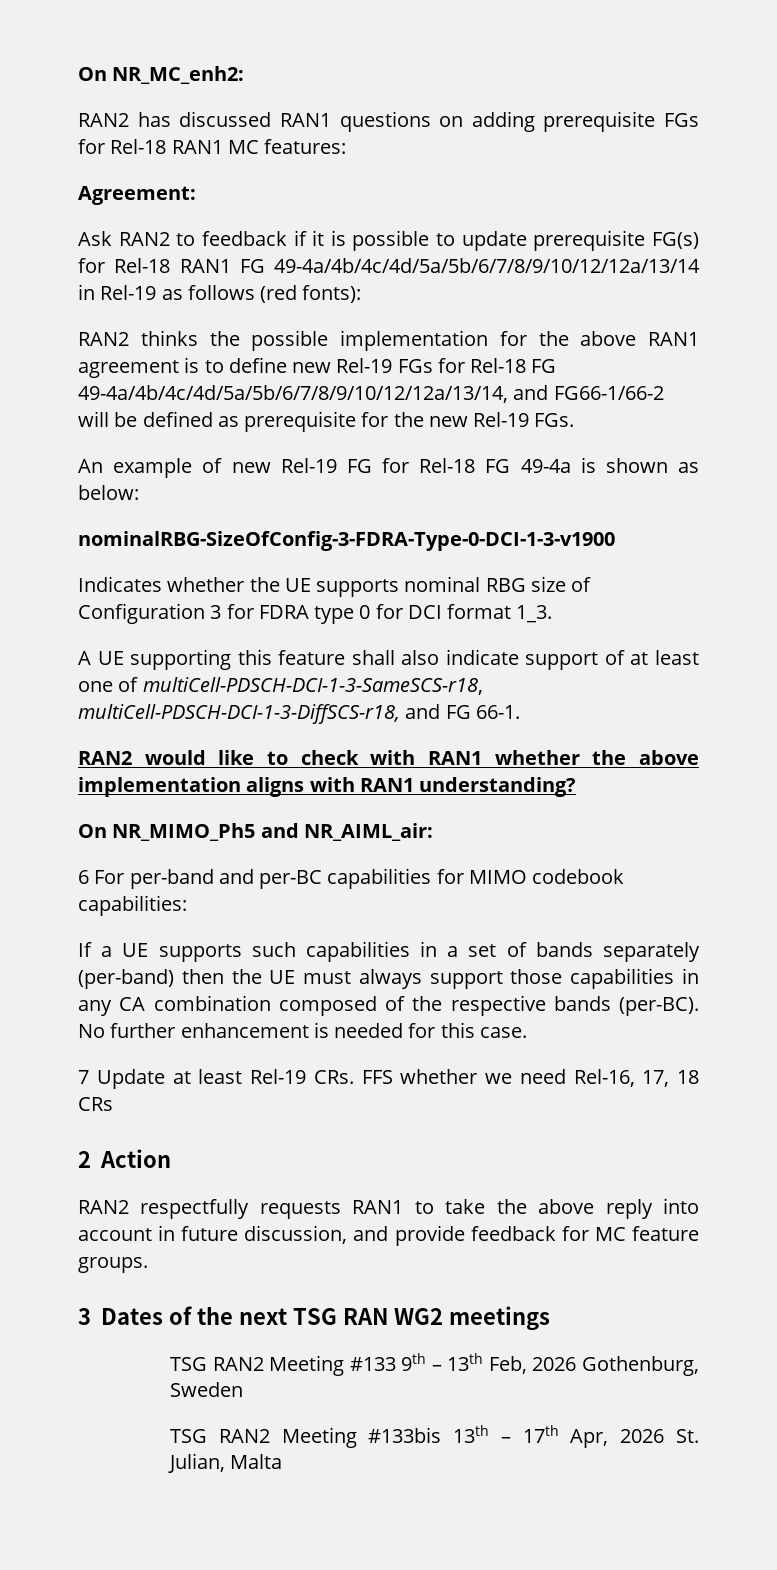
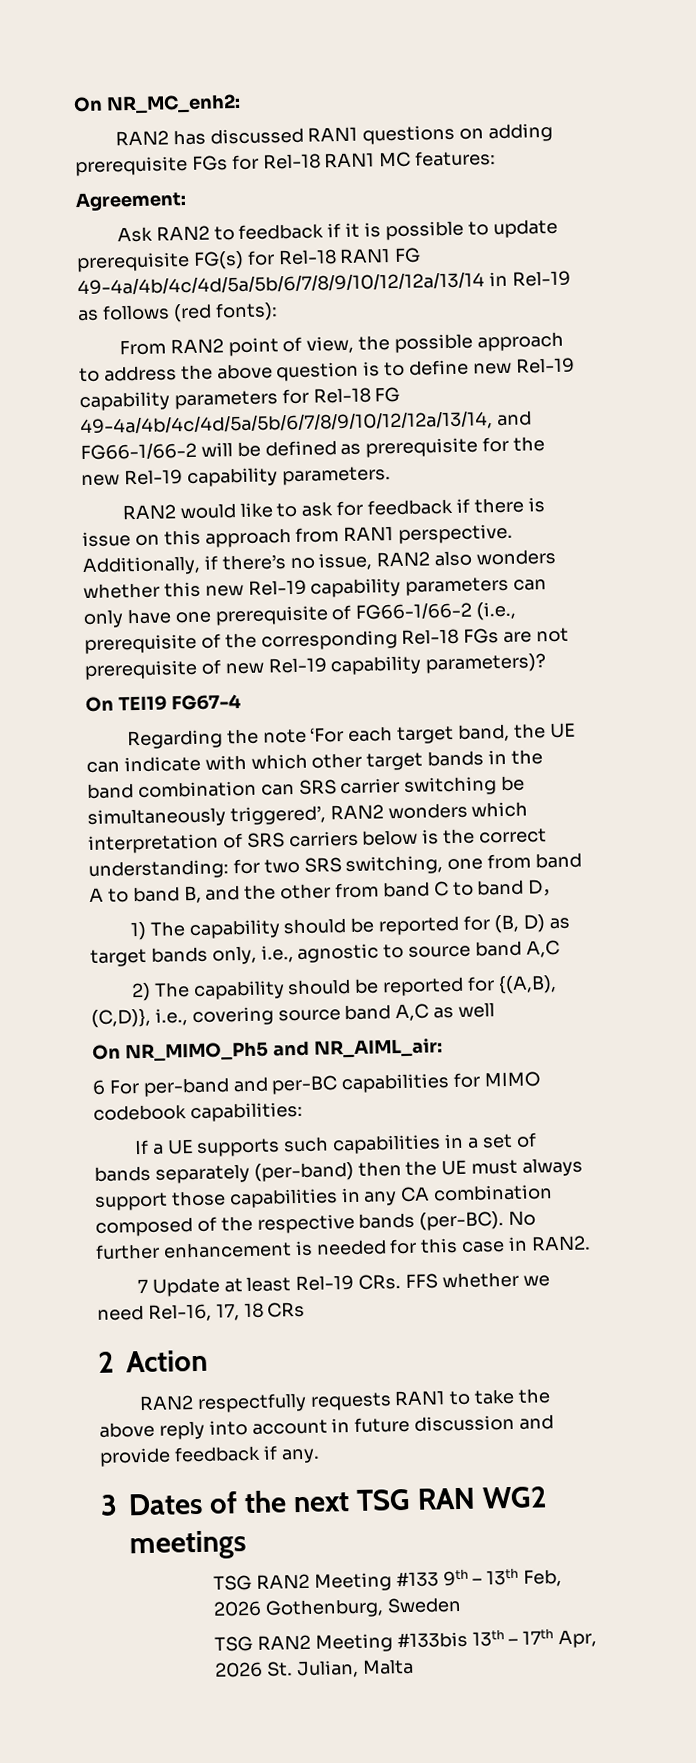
- RAN2 thinks the possible implementation for the above RAN1 agreement is to define new Rel-19 FGs for Rel-18 FG 49-4a/4b/4c/4d/5a/5b/6/7/8/9/10/12/12a/13/14, and FG66-1/66-2 will be defined as prerequisite for the new Rel-19 FGs.
- An example of new Rel-19 FG for Rel-18 FG 49-4a is shown as below:
- nominalRBG-SizeOfConfig-3-FDRA-Type-0-DCI-1-3-v1900
- Indicates whether the UE supports nominal RBG size of Configuration 3 for FDRA type 0 for DCI format 1_3.
- A UE supporting this feature shall also indicate support of at least one of multiCell-PDSCH-DCI-1-3-SameSCS-r18, multiCell-PDSCH-DCI-1-3-DiffSCS-r18, and FG 66-1.
- RAN2 would like to check with RAN1 whether the above implementation aligns with RAN1 understanding?
+ From RAN2 point of view, the possible approach to address the above question is to define new Rel-19 capability parameters for Rel-18 FG 49-4a/4b/4c/4d/5a/5b/6/7/8/9/10/12/12a/13/14, and FG66-1/66-2 will be defined as prerequisite for the new Rel-19 capability parameters.
+ RAN2 would like to ask for feedback if there is issue on this approach from RAN1 perspective. Additionally, if there’s no issue, RAN2 also wonders whether this new Rel-19 capability parameters can only have one prerequisite of FG66-1/66-2 (i.e., prerequisite of the corresponding Rel-18 FGs are not prerequisite of new Rel-19 capability parameters)?
+ On TEI19 FG67-4
+ Regarding the note ‘For each target band, the UE can indicate with which other target bands in the band combination can SRS carrier switching be simultaneously triggered’, RAN2 wonders which interpretation of SRS carriers below is the correct understanding: for two SRS switching, one from band A to band B, and the other from band C to band D，
+ 1) The capability should be reported for (B, D) as target bands only, i.e., agnostic to source band A,C
+ 2) The capability should be reported for {(A,B), (C,D)}, i.e., covering source band A,C as well
- No further enhancement is needed for this case.
+ No further enhancement is needed for this case in RAN2.
- RAN2 respectfully requests RAN1 to take the above reply into account in future discussion, and provide feedback for MC feature groups.
+ RAN2 respectfully requests RAN1 to take the above reply into account in future discussion and provide feedback if any.

